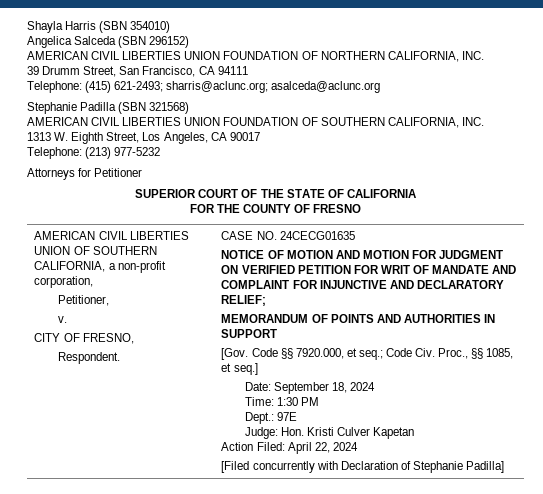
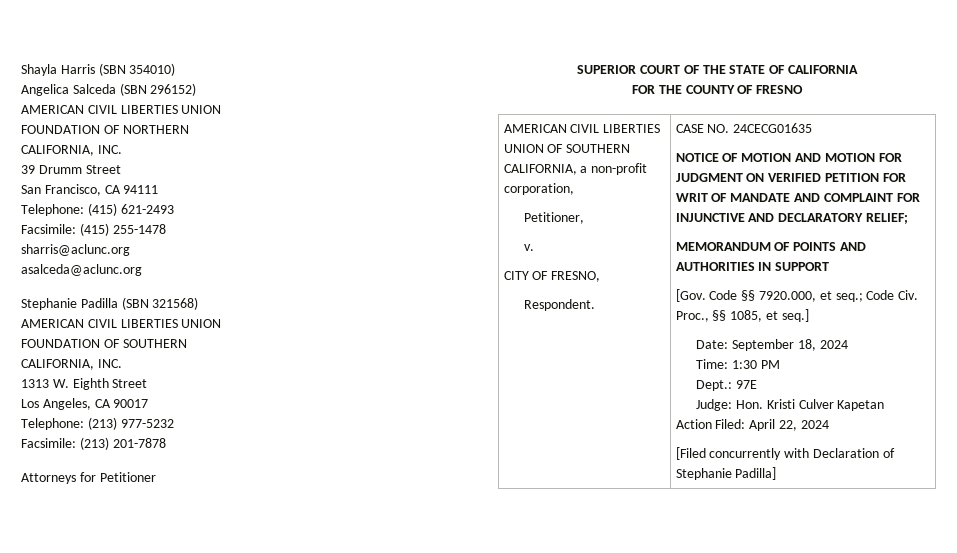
  Angelica Salceda (SBN 296152)
- AMERICAN CIVIL LIBERTIES UNION FOUNDATION OF NORTHERN CALIFORNIA, INC.
+ AMERICAN CIVIL LIBERTIES UNION
+ FOUNDATION OF NORTHERN
+ CALIFORNIA, INC.
- 39 Drumm Street, San Francisco, CA 94111
+ 39 Drumm Street
+ San Francisco, CA 94111
- Telephone: (415) 621-2493; sharris@aclunc.org; asalceda@aclunc.org
+ Telephone: (415) 621-2493
+ Facsimile: (415) 255-1478
+ sharris@aclunc.org
+ asalceda@aclunc.org
  Stephanie Padilla (SBN 321568)
- AMERICAN CIVIL LIBERTIES UNION FOUNDATION OF SOUTHERN CALIFORNIA, INC.
+ AMERICAN CIVIL LIBERTIES UNION
+ FOUNDATION OF SOUTHERN
+ CALIFORNIA, INC.
- 1313 W. Eighth Street, Los Angeles, CA 90017
+ 1313 W. Eighth Street
+ Los Angeles, CA 90017
+ Facsimile: (213) 201-7878

